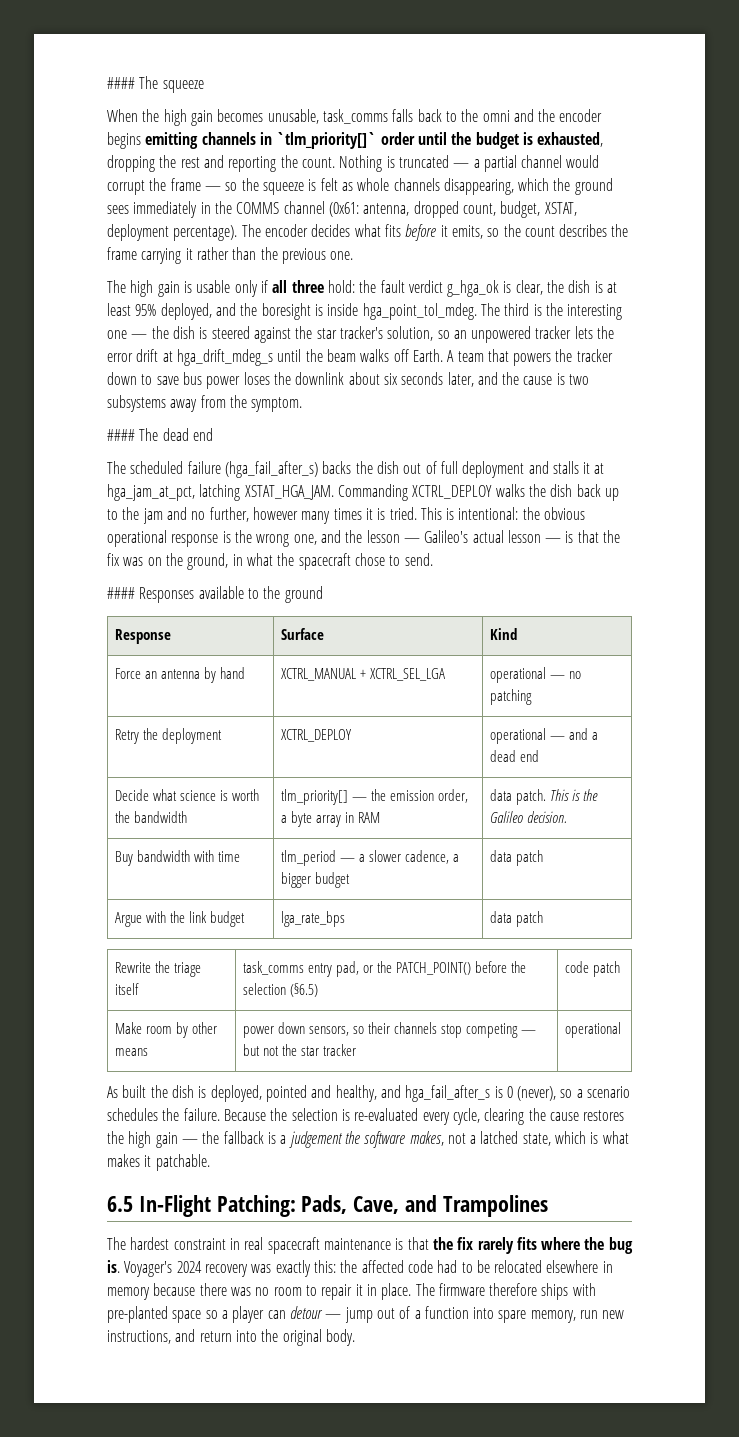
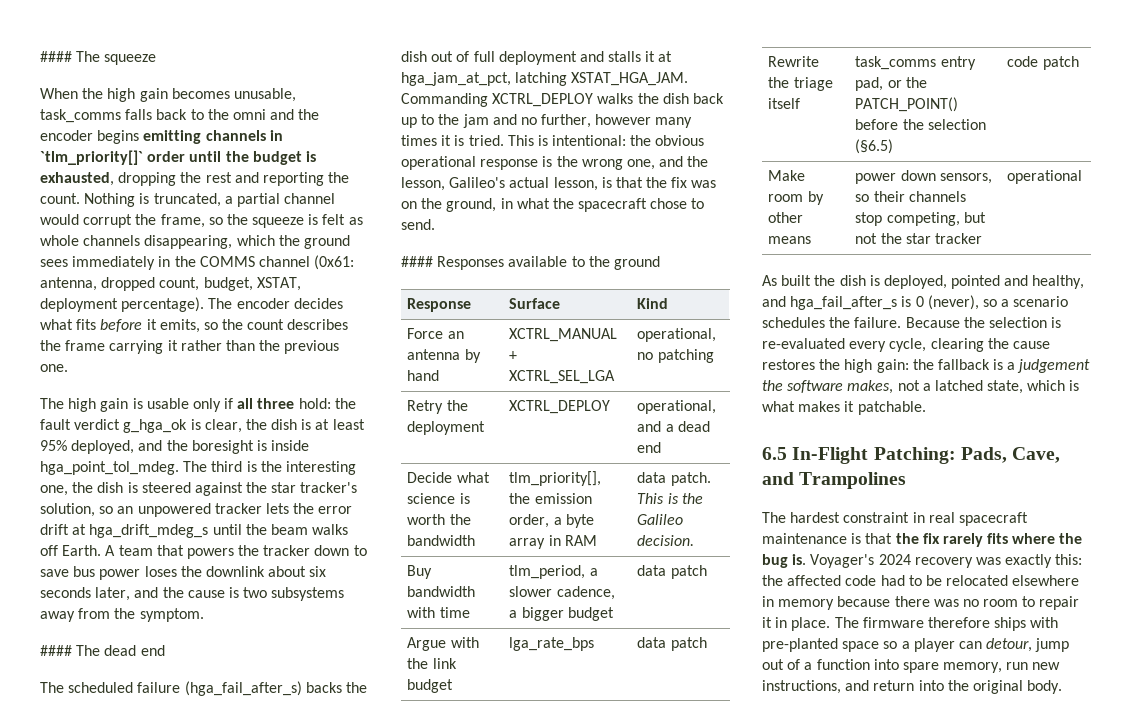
- Nothing is truncated — a partial channel would corrupt the frame — so the squeeze is felt as whole channels disappearing, which the ground sees immediately in the COMMS channel (0x61: antenna, dropped count, budget, XSTAT, deployment percentage).
+ Nothing is truncated, a partial channel would corrupt the frame, so the squeeze is felt as whole channels disappearing, which the ground sees immediately in the COMMS channel (0x61: antenna, dropped count, budget, XSTAT, deployment percentage).
- The third is the interesting one — the dish is steered against the star tracker's solution, so an unpowered tracker lets the error drift at hga_drift_mdeg_s until the beam walks off Earth.
+ The third is the interesting one, the dish is steered against the star tracker's solution, so an unpowered tracker lets the error drift at hga_drift_mdeg_s until the beam walks off Earth.
- This is intentional: the obvious operational response is the wrong one, and the lesson — Galileo's actual lesson — is that the fix was on the ground, in what the spacecraft chose to send.
+ This is intentional: the obvious operational response is the wrong one, and the lesson, Galileo's actual lesson, is that the fix was on the ground, in what the spacecraft chose to send.
- Force an antenna by hand | XCTRL_MANUAL + XCTRL_SEL_LGA | operational — no patching
+ Force an antenna by hand | XCTRL_MANUAL + XCTRL_SEL_LGA | operational, no patching
- Retry the deployment | XCTRL_DEPLOY | operational — and a dead end
+ Retry the deployment | XCTRL_DEPLOY | operational, and a dead end
- Decide what science is worth the bandwidth | tlm_priority[] — the emission order, a byte array in RAM | data patch. This is the Galileo decision.
+ Decide what science is worth the bandwidth | tlm_priority[], the emission order, a byte array in RAM | data patch. This is the Galileo decision.
- Buy bandwidth with time | tlm_period — a slower cadence, a bigger budget | data patch
+ Buy bandwidth with time | tlm_period, a slower cadence, a bigger budget | data patch
- Make room by other means | power down sensors, so their channels stop competing — but not the star tracker | operational
+ Make room by other means | power down sensors, so their channels stop competing, but not the star tracker | operational
- Because the selection is re-evaluated every cycle, clearing the cause restores the high gain — the fallback is a judgement the software makes, not a latched state, which is what makes it patchable.
+ Because the selection is re-evaluated every cycle, clearing the cause restores the high gain: the fallback is a judgement the software makes, not a latched state, which is what makes it patchable.
- The firmware therefore ships with pre-planted space so a player can detour — jump out of a function into spare memory, run new instructions, and return into the original body.
+ The firmware therefore ships with pre-planted space so a player can detour, jump out of a function into spare memory, run new instructions, and return into the original body.

